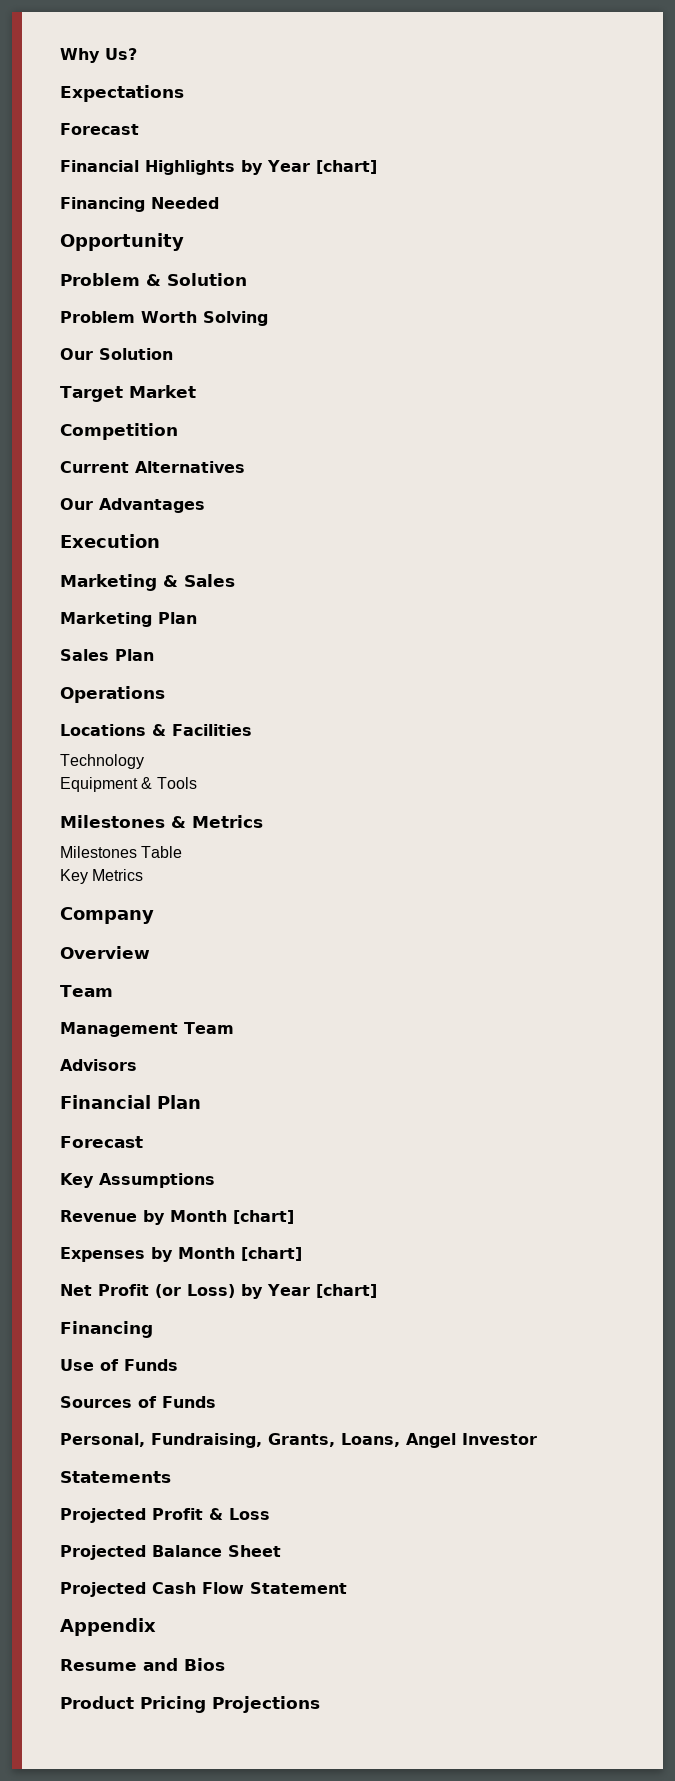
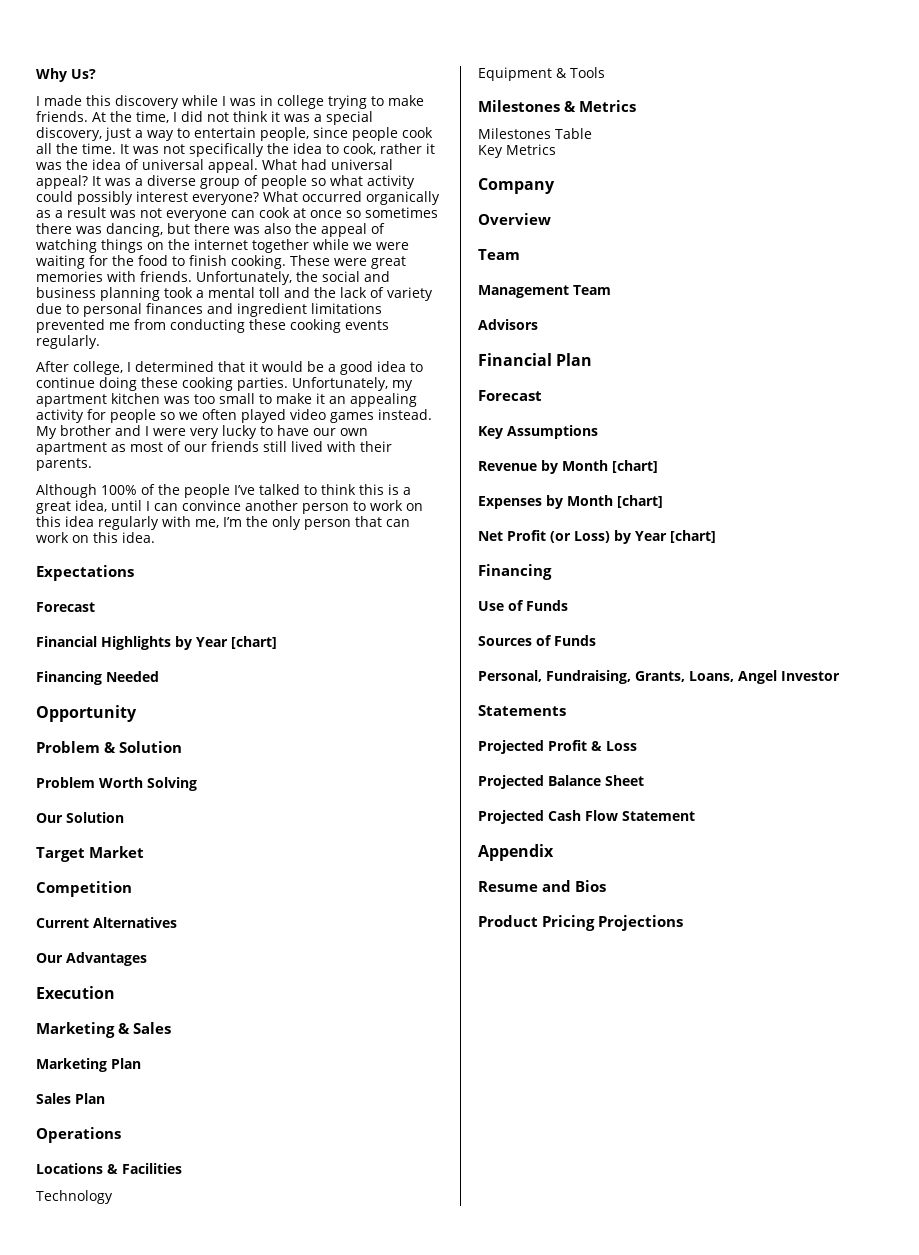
+ I made this discovery while I was in college trying to make friends. At the time, I did not think it was a special discovery, just a way to entertain people, since people cook all the time. It was not specifically the idea to cook, rather it was the idea of universal appeal. What had universal appeal? It was a diverse group of people so what activity could possibly interest everyone? What occurred organically as a result was not everyone can cook at once so sometimes there was dancing, but there was also the appeal of watching things on the internet together while we were waiting for the food to finish cooking. These were great memories with friends. Unfortunately, the social and business planning took a mental toll and the lack of variety due to personal finances and ingredient limitations prevented me from conducting these cooking events regularly.
+ After college, I determined that it would be a good idea to continue doing these cooking parties. Unfortunately, my apartment kitchen was too small to make it an appealing activity for people so we often played video games instead. My brother and I were very lucky to have our own apartment as most of our friends still lived with their parents.
+ Although 100% of the people I’ve talked to think this is a great idea, until I can convince another person to work on this idea regularly with me, I’m the only person that can work on this idea.

